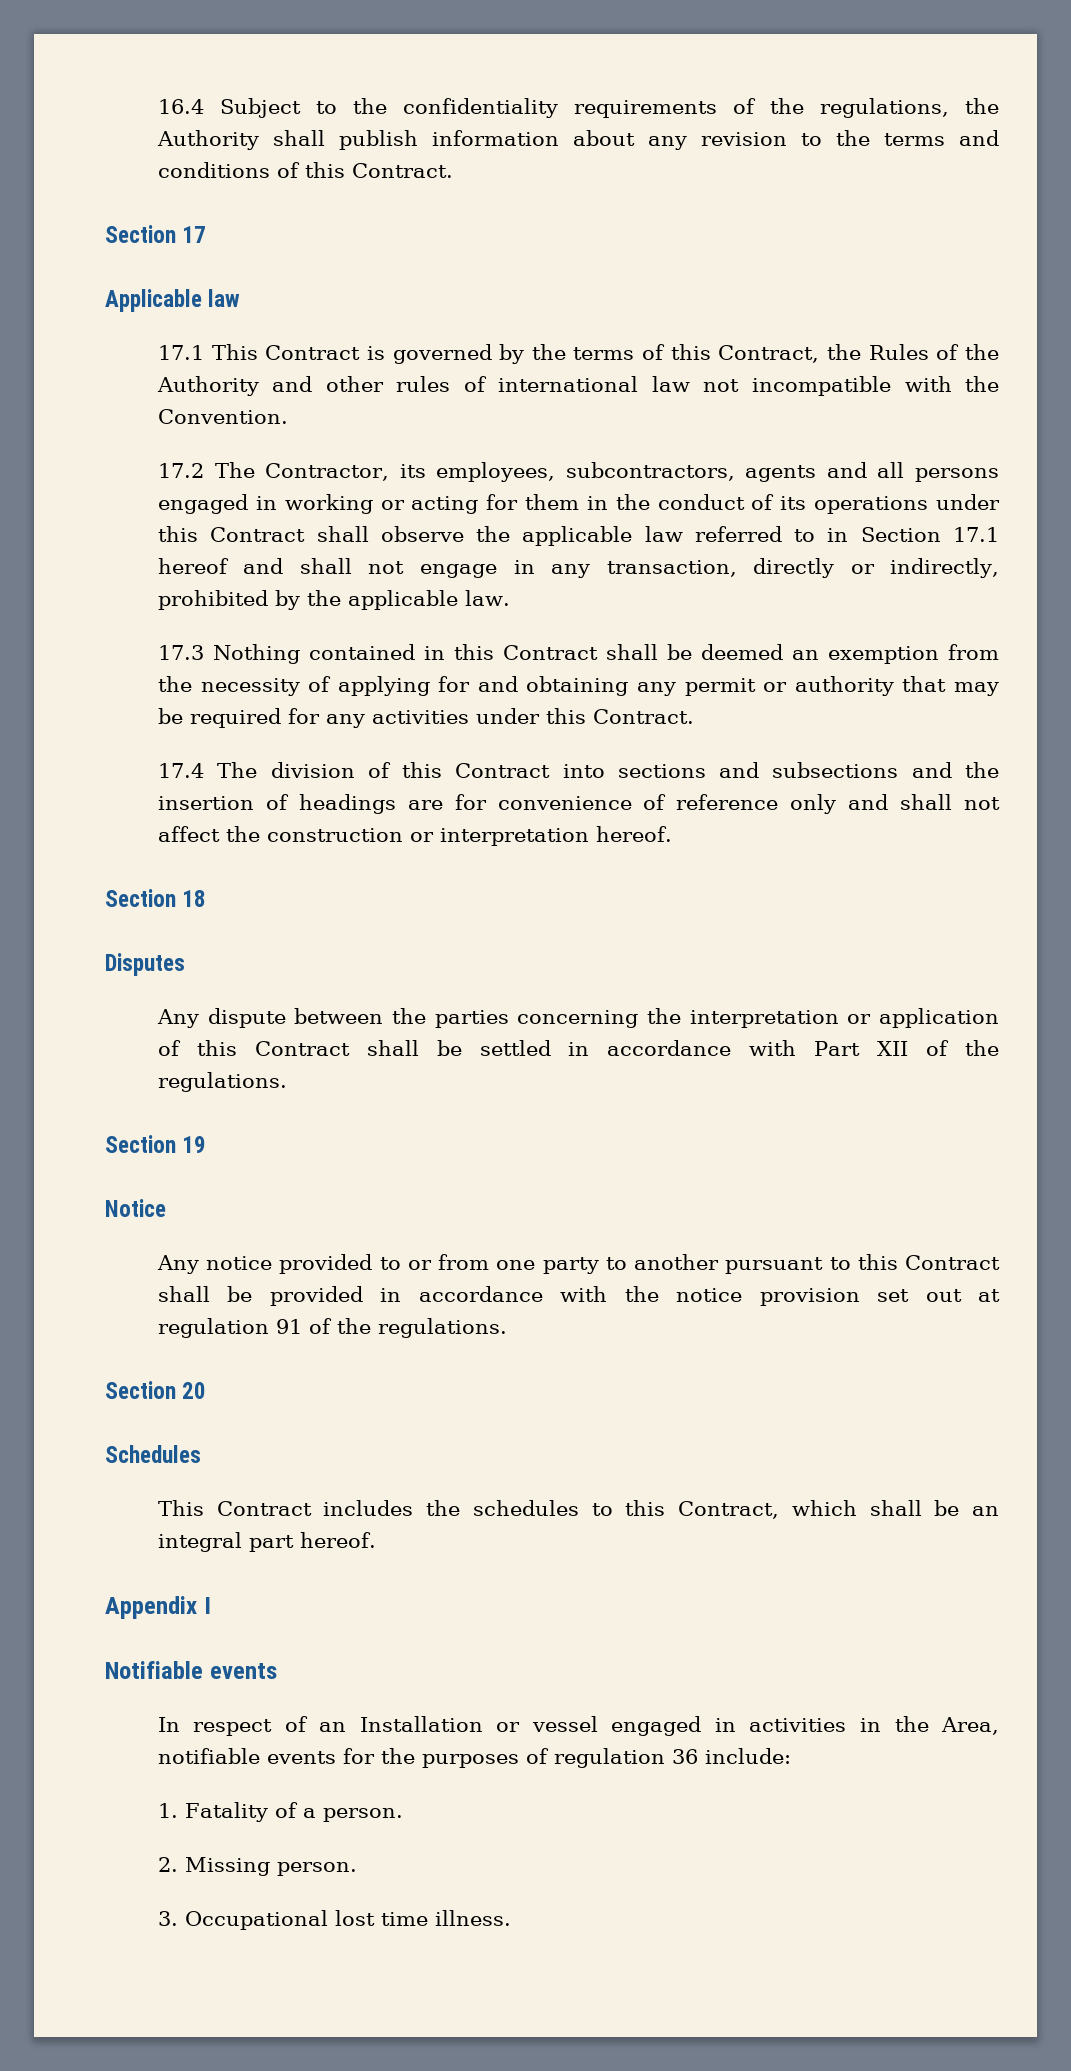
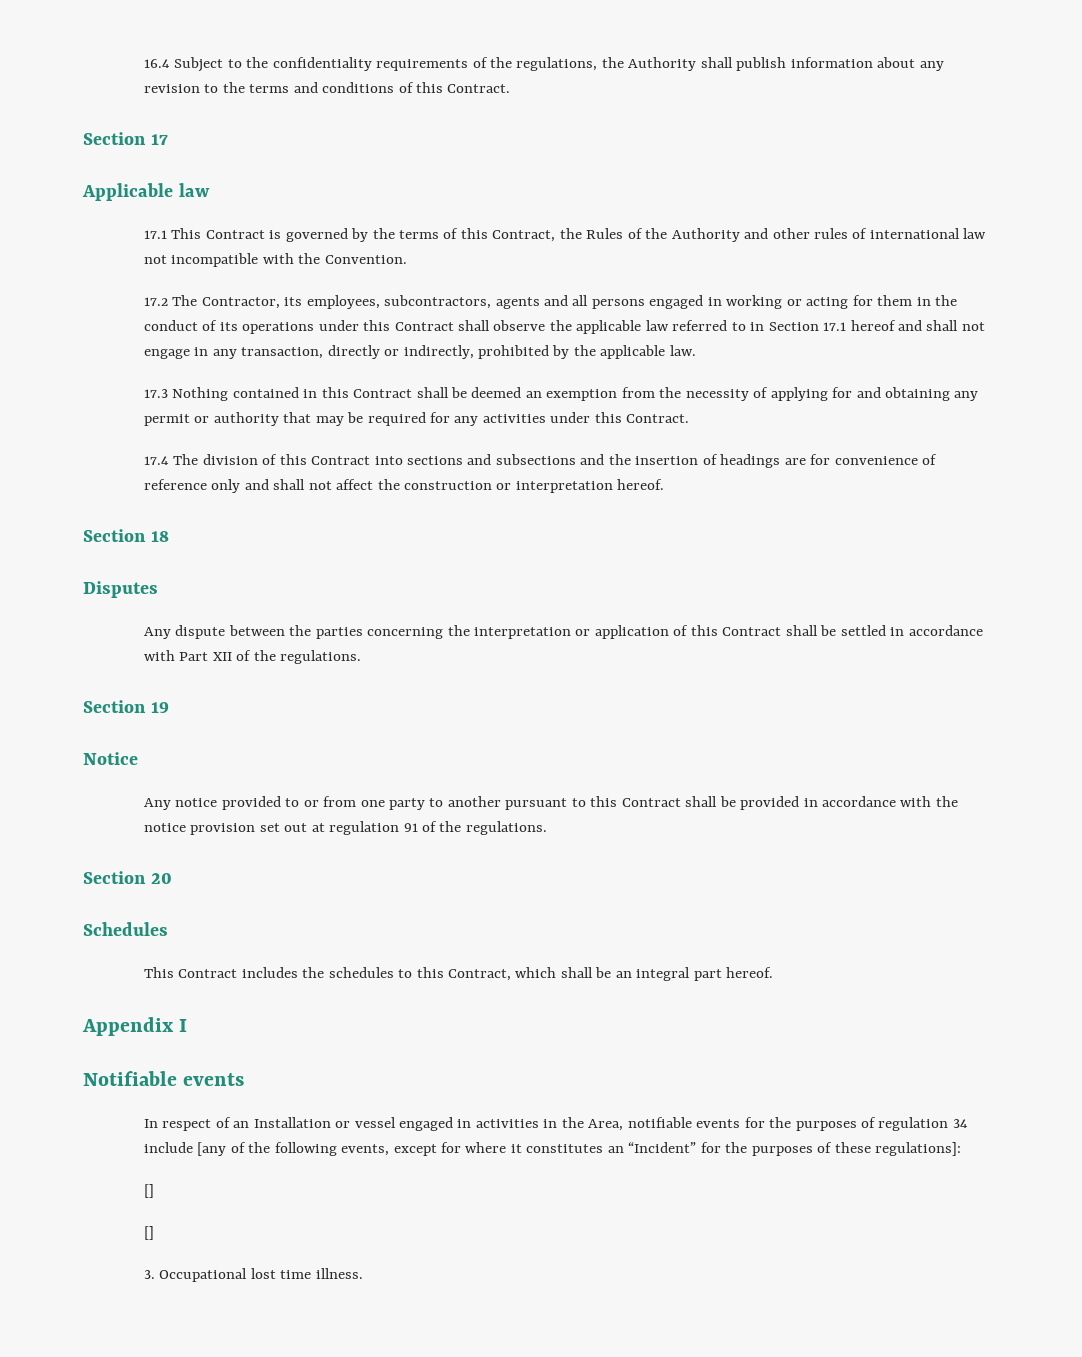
- In respect of an Installation or vessel engaged in activities in the Area, notifiable events for the purposes of regulation 36 include:
- 1. Fatality of a person.
- 2. Missing person.
+ In respect of an Installation or vessel engaged in activities in the Area, notifiable events for the purposes of regulation 34 include [any of the following events, except for where it constitutes an “Incident” for the purposes of these regulations]:
+ []
+ []

